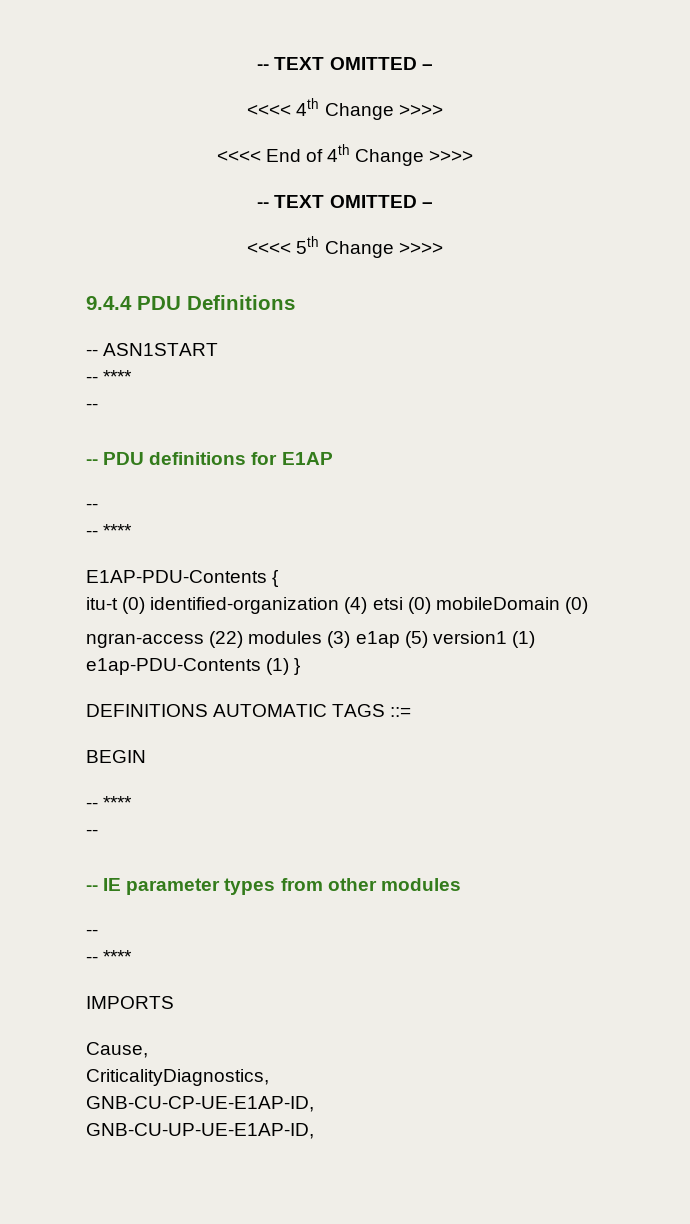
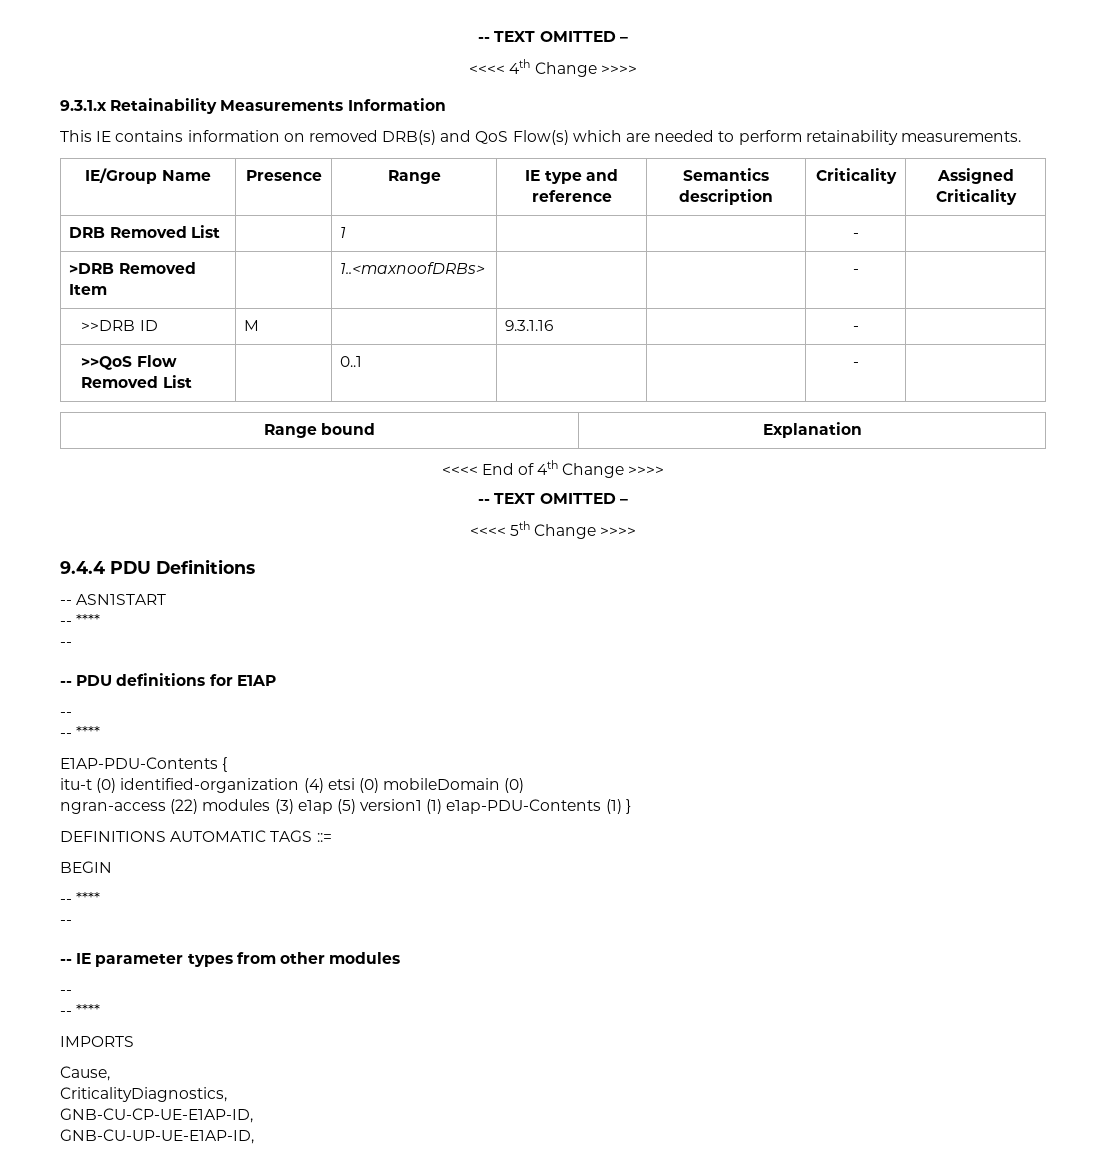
+ 9.3.1.x Retainability Measurements Information
+ This IE contains information on removed DRB(s) and QoS Flow(s) which are needed to perform retainability measurements.
+ IE/Group Name | Presence | Range | IE type and reference | Semantics description | Criticality | Assigned Criticality
+ DRB Removed List | | 1 | | | - |
+ >DRB Removed Item | | 1..<maxnoofDRBs> | | | - |
+ >>DRB ID | M | | 9.3.1.16 | | - |
+ >>QoS Flow Removed List | | 0..1 | | | - |
+ Range bound | Explanation

